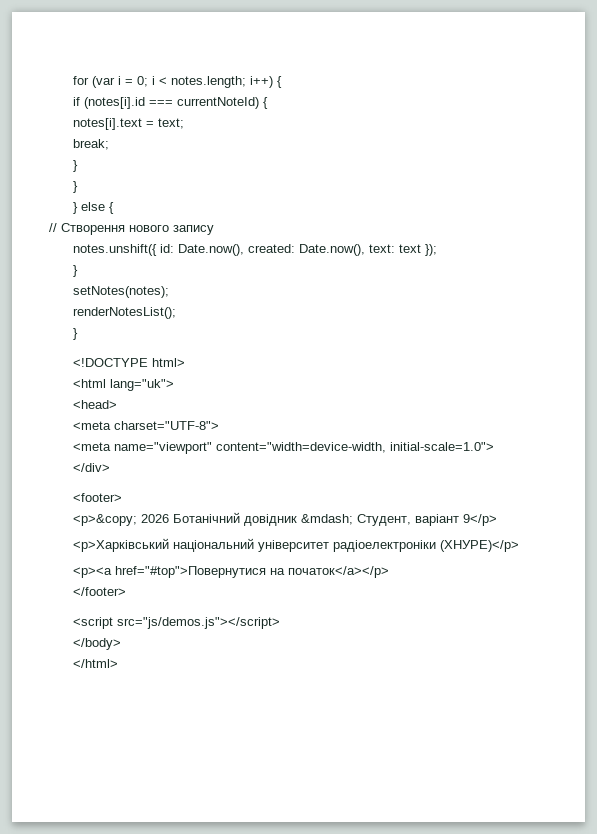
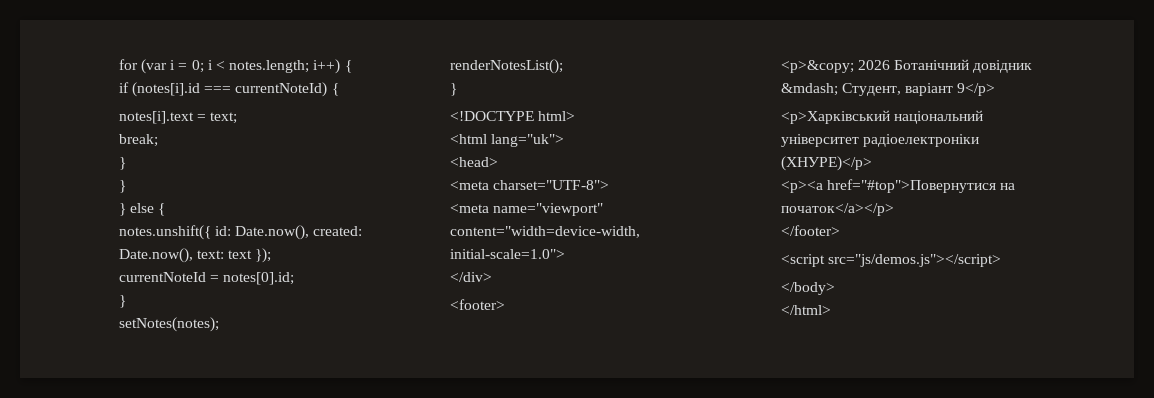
- // Створення нового запису
+ currentNoteId = notes[0].id;

